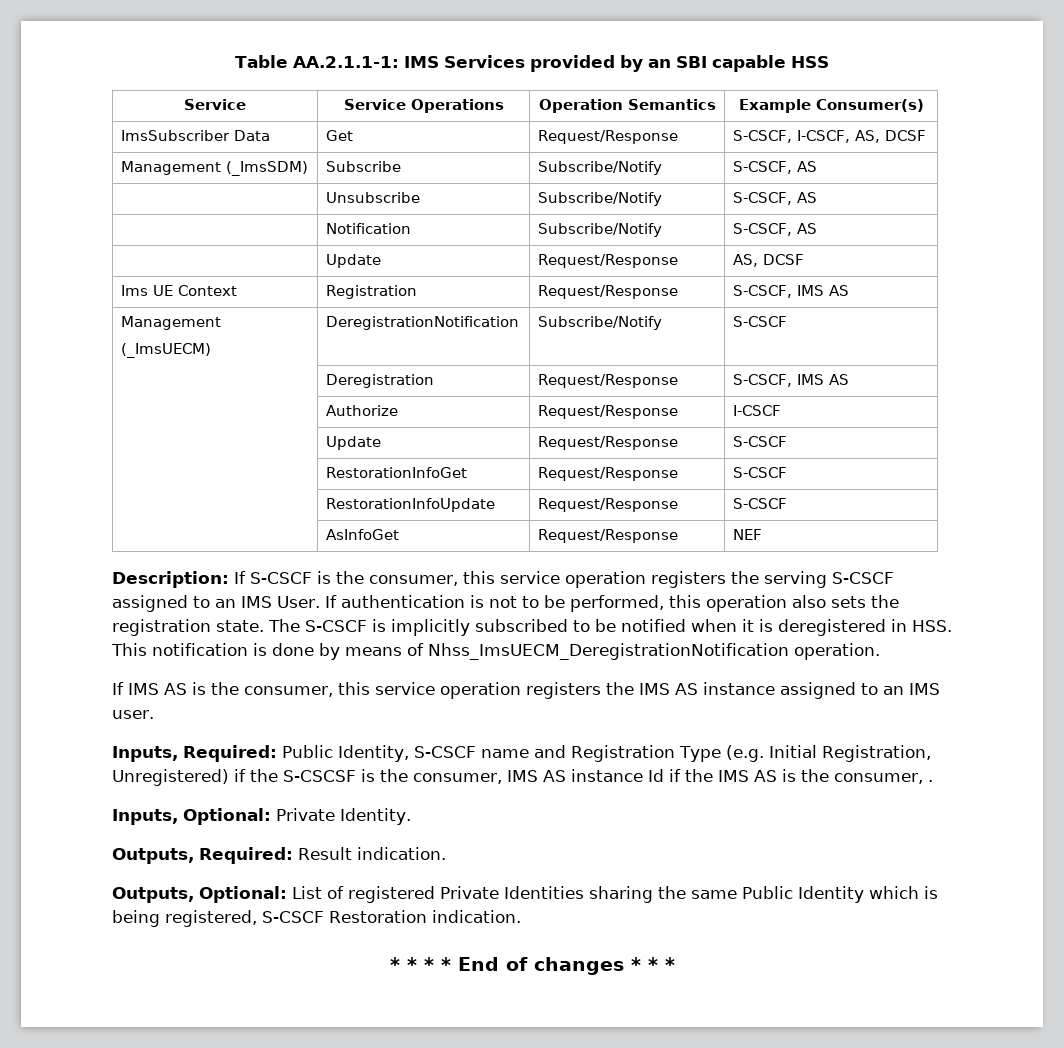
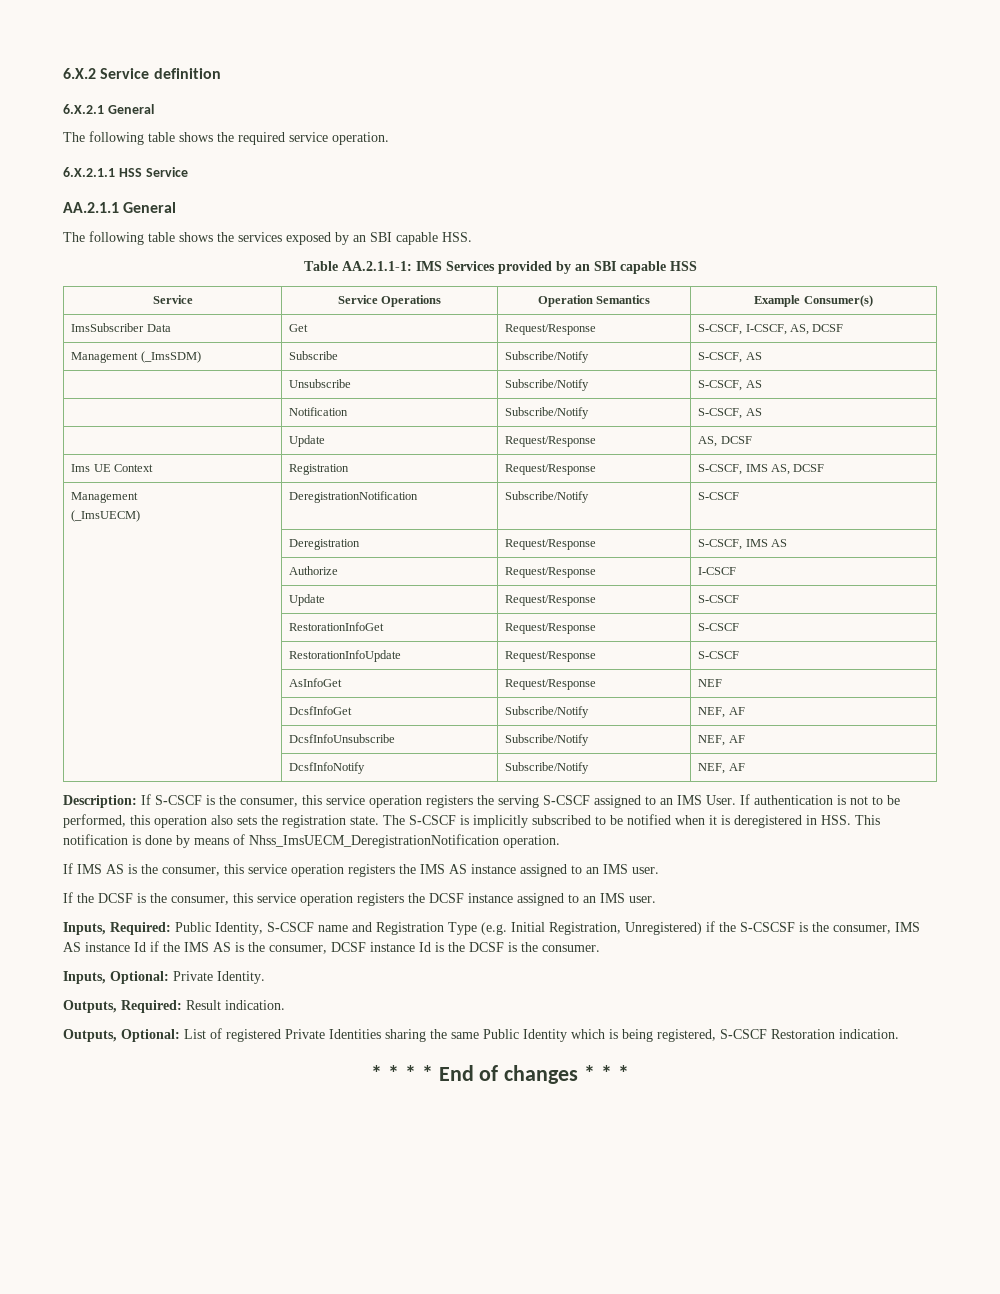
+ 6.X.2 Service definition
+ 6.X.2.1 General
+ The following table shows the required service operation.
+ 6.X.2.1.1 HSS Service
+ AA.2.1.1 General
+ The following table shows the services exposed by an SBI capable HSS.
- Ims UE Context | Registration | Request/Response | S-CSCF, IMS AS
+ Ims UE Context | Registration | Request/Response | S-CSCF, IMS AS, DCSF
+ | DcsfInfoGet | Subscribe/Notify | NEF, AF
+ | DcsfInfoUnsubscribe | Subscribe/Notify | NEF, AF
+ | DcsfInfoNotify | Subscribe/Notify | NEF, AF
+ If the DCSF is the consumer, this service operation registers the DCSF instance assigned to an IMS user.
- Inputs, Required: Public Identity, S-CSCF name and Registration Type (e.g. Initial Registration, Unregistered) if the S-CSCSF is the consumer, IMS AS instance Id if the IMS AS is the consumer, .
+ Inputs, Required: Public Identity, S-CSCF name and Registration Type (e.g. Initial Registration, Unregistered) if the S-CSCSF is the consumer, IMS AS instance Id if the IMS AS is the consumer, DCSF instance Id is the DCSF is the consumer.

